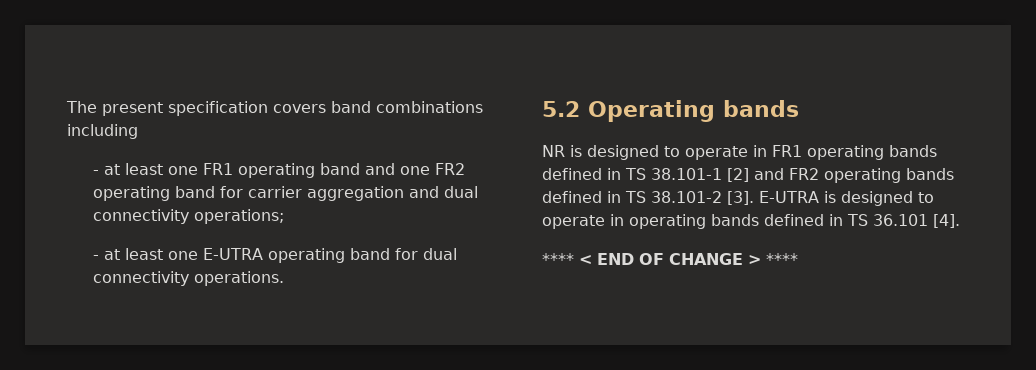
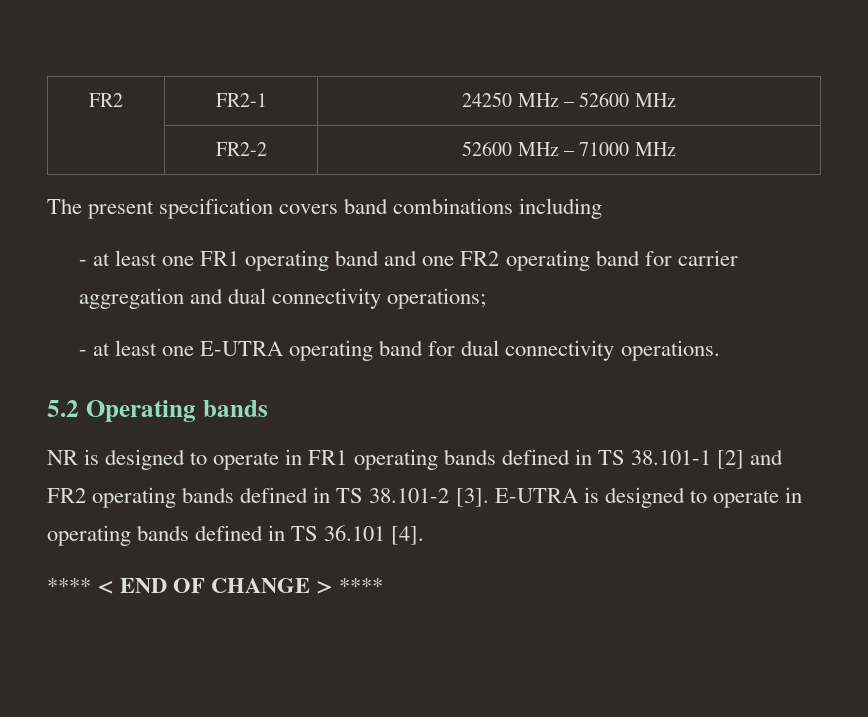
+ FR2 | FR2-1 | 24250 MHz – 52600 MHz
+ | FR2-2 | 52600 MHz – 71000 MHz

